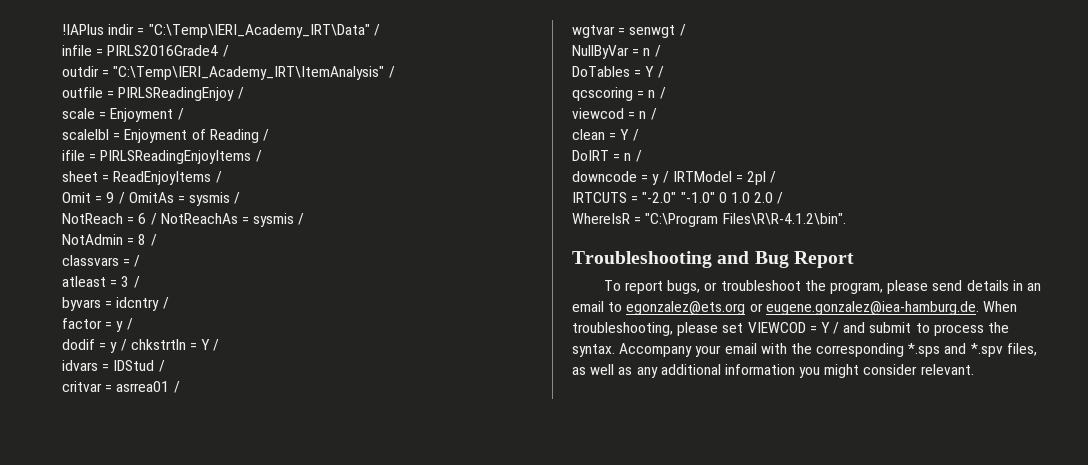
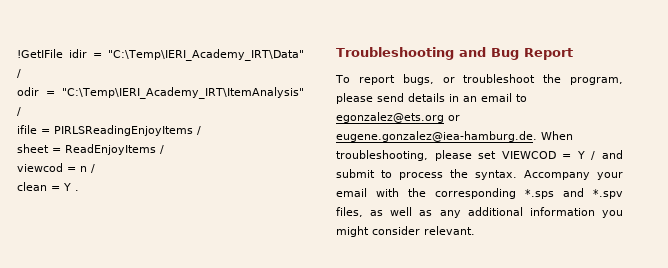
- !IAPlus indir = "C:\Temp\IERI_Academy_IRT\Data" /
+ !GetIFile idir = "C:\Temp\IERI_Academy_IRT\Data" /
- infile = PIRLS2016Grade4 /
- outdir = "C:\Temp\IERI_Academy_IRT\ItemAnalysis" /
- outfile = PIRLSReadingEnjoy /
- scale = Enjoyment /
- scalelbl = Enjoyment of Reading /
+ odir = "C:\Temp\IERI_Academy_IRT\ItemAnalysis" /
- Omit = 9 / OmitAs = sysmis /
- NotReach = 6 / NotReachAs = sysmis /
- NotAdmin = 8 /
- classvars = /
- atleast = 3 /
- byvars = idcntry /
- factor = y /
- dodif = y / chkstrtln = Y /
- idvars = IDStud /
- critvar = asrrea01 /
- wgtvar = senwgt /
- NullByVar = n /
- DoTables = Y /
- qcscoring = n /
- clean = Y /
- DoIRT = n /
- downcode = y / IRTModel = 2pl /
- IRTCUTS = "-2.0" "-1.0" 0 1.0 2.0 /
- WhereIsR = "C:\Program Files\R\R-4.1.2\bin".
+ clean = Y .

